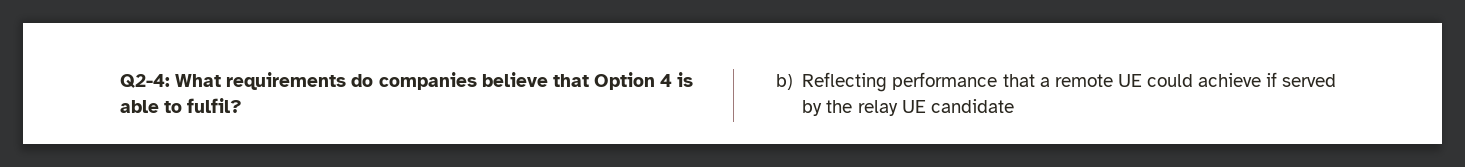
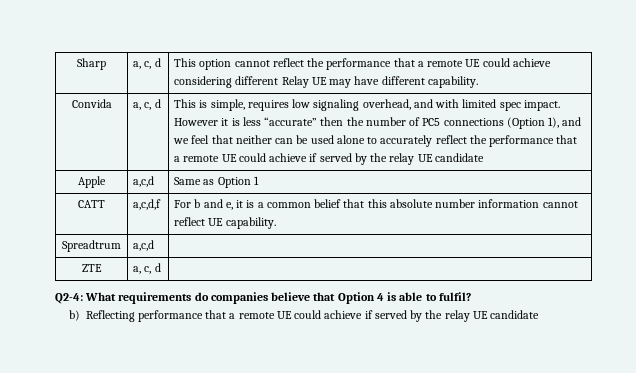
+ Sharp | a, c, d | This option cannot reflect the performance that a remote UE could achieve considering different Relay UE may have different capability.
+ Convida | a, c, d | This is simple, requires low signaling overhead, and with limited spec impact. However it is less “accurate” then the number of PC5 connections (Option 1), and we feel that neither can be used alone to accurately reflect the performance that a remote UE could achieve if served by the relay UE candidate
+ Apple | a,c,d | Same as Option 1
+ CATT | a,c,d,f | For b and e, it is a common belief that this absolute number information cannot reflect UE capability.
+ Spreadtrum | a,c,d |
+ ZTE | a, c, d |

